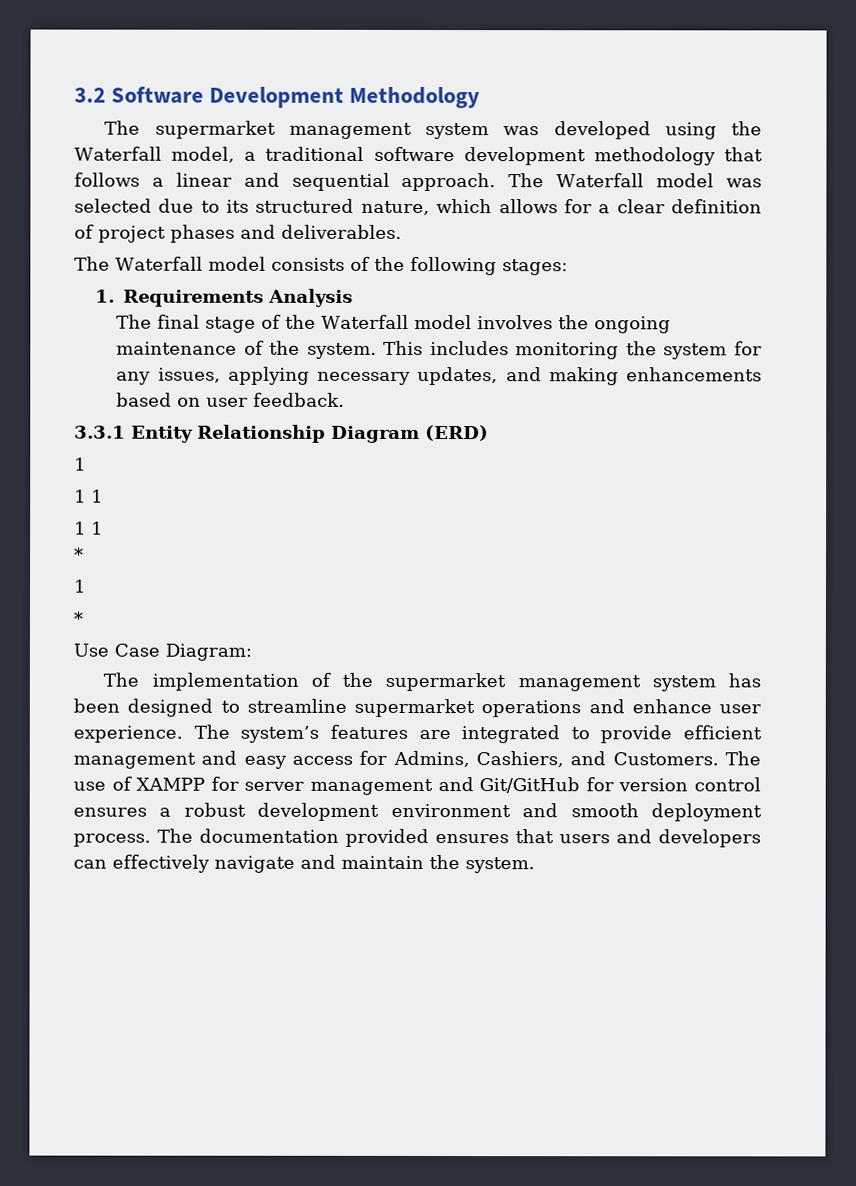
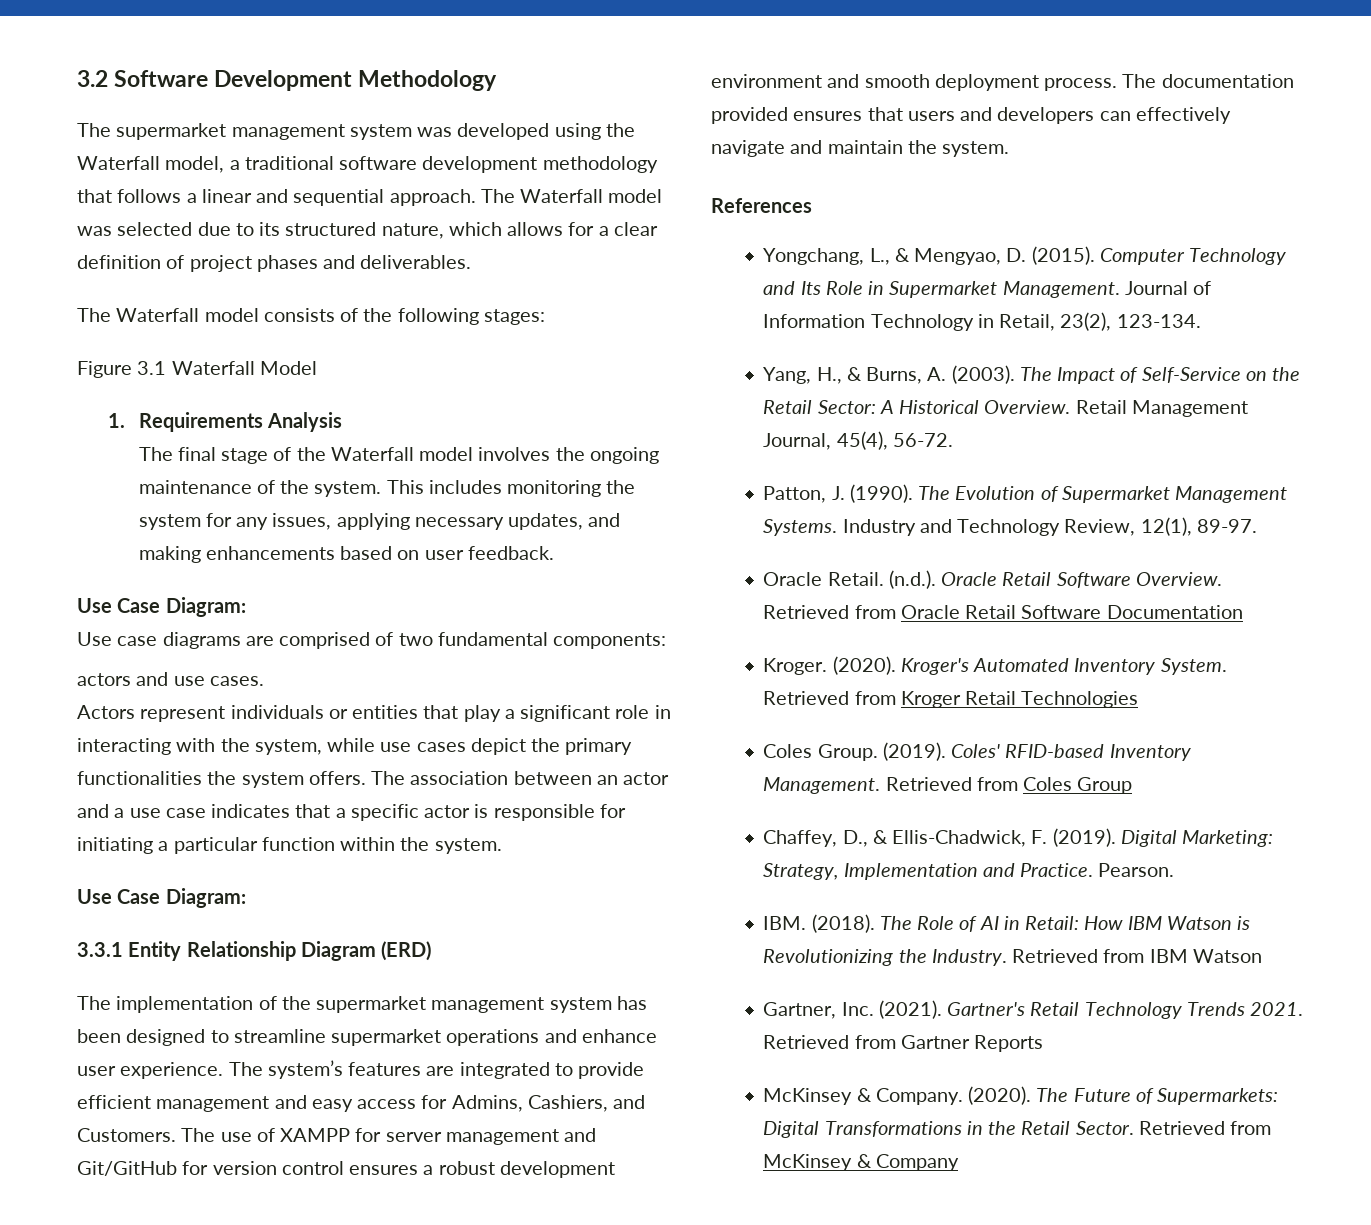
+ Figure 3.1 Waterfall Model
  This includes monitoring the system for any issues, applying necessary updates, and making enhancements based on user feedback.
+ Use Case Diagram:
+ Use case diagrams are comprised of two fundamental components:
+ actors and use cases.
+ Actors represent individuals or entities that play a significant role in interacting with the system, while use cases depict the primary functionalities the system offers. The association between an actor and a use case indicates that a specific actor is responsible for initiating a particular function within the system.
+ Use Case Diagram:
  3.3.1 Entity Relationship Diagram (ERD)
- 1
- 1 1
- 1 1
- *
- 1
- *
- Use Case Diagram:
+ References
+ Yongchang, L., & Mengyao, D. (2015). Computer Technology and Its Role in Supermarket Management. Journal of Information Technology in Retail, 23(2), 123-134.
+ Yang, H., & Burns, A. (2003). The Impact of Self-Service on the Retail Sector: A Historical Overview. Retail Management Journal, 45(4), 56-72.
+ Patton, J. (1990). The Evolution of Supermarket Management Systems. Industry and Technology Review, 12(1), 89-97.
+ Oracle Retail. (n.d.). Oracle Retail Software Overview. Retrieved from Oracle Retail Software Documentation
+ Kroger. (2020). Kroger's Automated Inventory System. Retrieved from Kroger Retail Technologies
+ Coles Group. (2019). Coles' RFID-based Inventory Management. Retrieved from Coles Group
+ Chaffey, D., & Ellis-Chadwick, F. (2019). Digital Marketing: Strategy, Implementation and Practice. Pearson.
+ IBM. (2018). The Role of AI in Retail: How IBM Watson is Revolutionizing the Industry. Retrieved from IBM Watson
+ Gartner, Inc. (2021). Gartner's Retail Technology Trends 2021. Retrieved from Gartner Reports
+ McKinsey & Company. (2020). The Future of Supermarkets: Digital Transformations in the Retail Sector. Retrieved from McKinsey & Company

